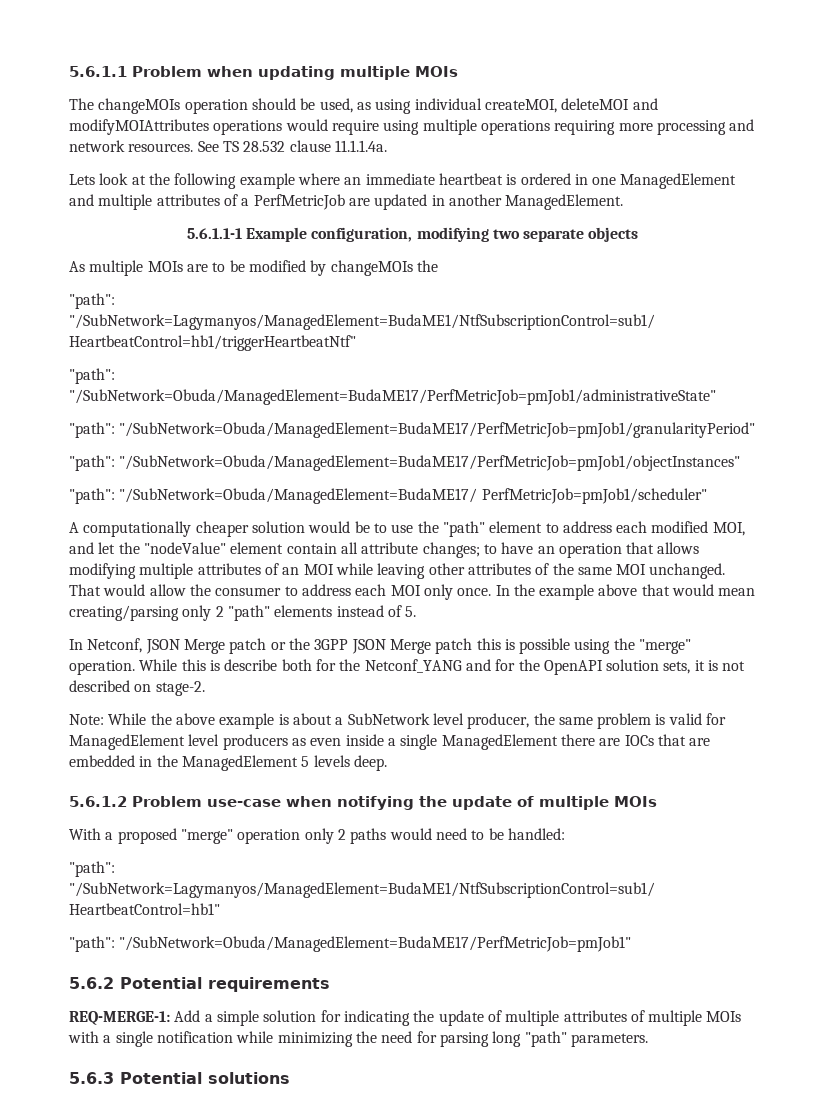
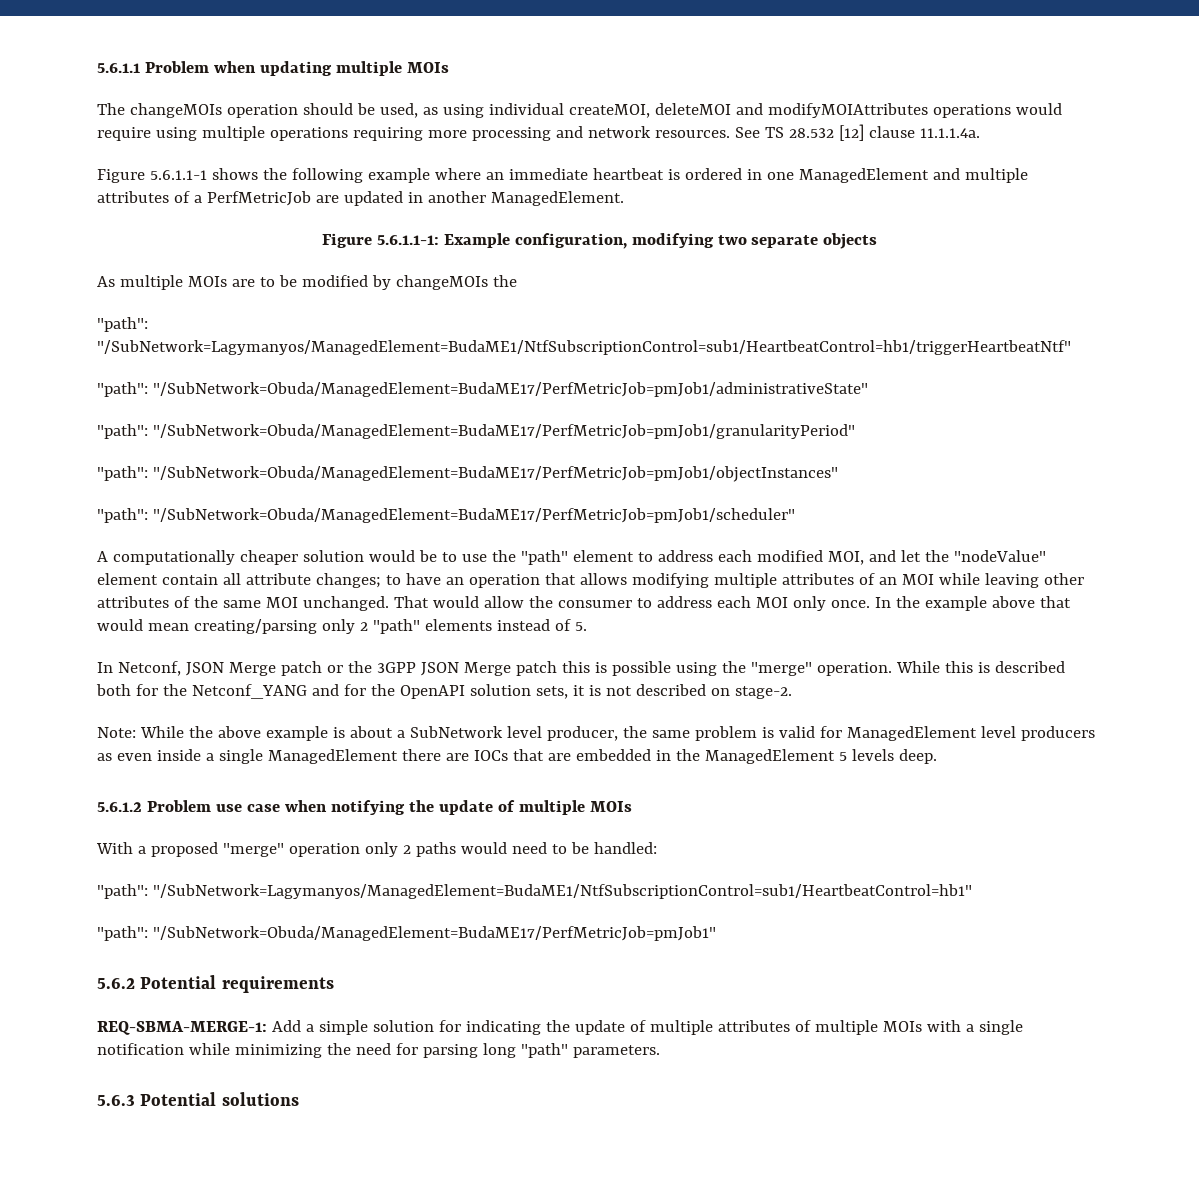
- See TS 28.532 clause 11.1.1.4a.
+ See TS 28.532 [12] clause 11.1.1.4a.
- Lets look at the following example where an immediate heartbeat is ordered in one ManagedElement and multiple attributes of a PerfMetricJob are updated in another ManagedElement.
+ Figure 5.6.1.1-1 shows the following example where an immediate heartbeat is ordered in one ManagedElement and multiple attributes of a PerfMetricJob are updated in another ManagedElement.
- 5.6.1.1-1 Example configuration, modifying two separate objects
+ Figure 5.6.1.1-1: Example configuration, modifying two separate objects
- "path": "/SubNetwork=Obuda/ManagedElement=BudaME17/ PerfMetricJob=pmJob1/scheduler"
+ "path": "/SubNetwork=Obuda/ManagedElement=BudaME17/PerfMetricJob=pmJob1/scheduler"
- While this is describe both for the Netconf_YANG and for the OpenAPI solution sets, it is not described on stage-2.
+ While this is described both for the Netconf_YANG and for the OpenAPI solution sets, it is not described on stage-2.
- 5.6.1.2 Problem use-case when notifying the update of multiple MOIs
+ 5.6.1.2 Problem use case when notifying the update of multiple MOIs
- REQ-MERGE-1: Add a simple solution for indicating the update of multiple attributes of multiple MOIs with a single notification while minimizing the need for parsing long "path" parameters.
+ REQ-SBMA-MERGE-1: Add a simple solution for indicating the update of multiple attributes of multiple MOIs with a single notification while minimizing the need for parsing long "path" parameters.

